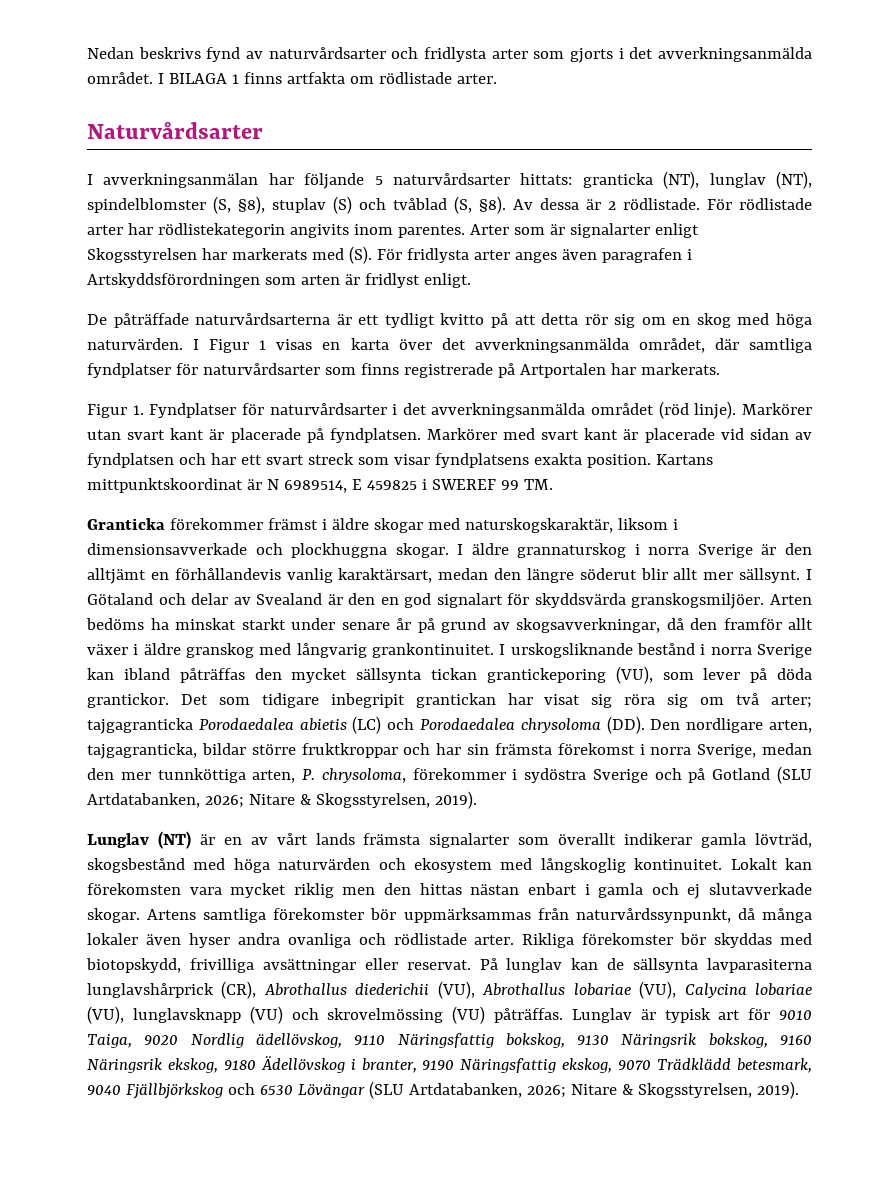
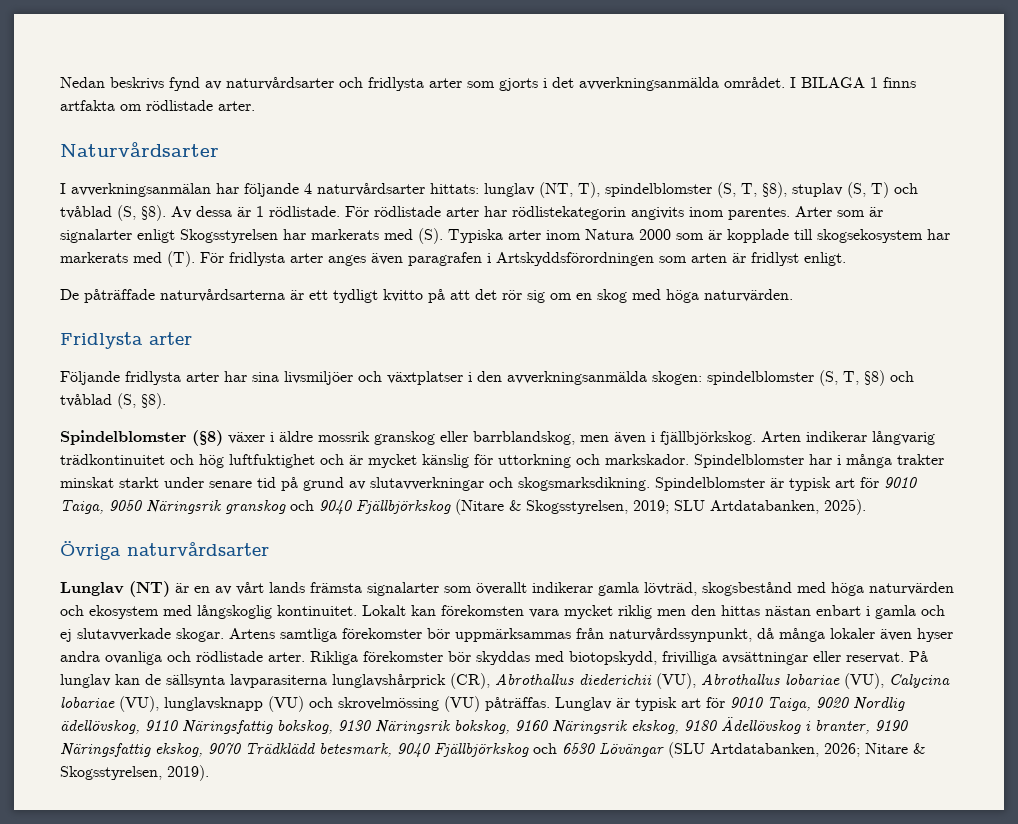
- I avverkningsanmälan har följande 5 naturvårdsarter hittats: granticka (NT), lunglav (NT), spindelblomster (S, §8), stuplav (S) och tvåblad (S, §8).
+ I avverkningsanmälan har följande 4 naturvårdsarter hittats: lunglav (NT, T), spindelblomster (S, T, §8), stuplav (S, T) och tvåblad (S, §8).
- Av dessa är 2 rödlistade.
+ Av dessa är 1 rödlistade.
- Arter som är signalarter enligt Skogsstyrelsen har markerats med (S). För fridlysta arter anges även paragrafen i Artskyddsförordningen som arten är fridlyst enligt.
+ Arter som är signalarter enligt Skogsstyrelsen har markerats med (S). Typiska arter inom Natura 2000 som är kopplade till skogsekosystem har markerats med (T). För fridlysta arter anges även paragrafen i Artskyddsförordningen som arten är fridlyst enligt.
- De påträffade naturvårdsarterna är ett tydligt kvitto på att detta rör sig om en skog med höga naturvärden. I Figur 1 visas en karta över det avverkningsanmälda området, där samtliga fyndplatser för naturvårdsarter som finns registrerade på Artportalen har markerats.
- Figur 1. Fyndplatser för naturvårdsarter i det avverkningsanmälda området (röd linje). Markörer utan svart kant är placerade på fyndplatsen. Markörer med svart kant är placerade vid sidan av fyndplatsen och har ett svart streck som visar fyndplatsens exakta position. Kartans mittpunktskoordinat är N 6989514, E 459825 i SWEREF 99 TM.
- Granticka förekommer främst i äldre skogar med naturskogskaraktär, liksom i dimensionsavverkade och plockhuggna skogar. I äldre grannaturskog i norra Sverige är den alltjämt en förhållandevis vanlig karaktärsart, medan den längre söderut blir allt mer sällsynt. I Götaland och delar av Svealand är den en god signalart för skyddsvärda granskogsmiljöer. Arten bedöms ha minskat starkt under senare år på grund av skogsavverkningar, då den framför allt växer i äldre granskog med långvarig grankontinuitet. I urskogsliknande bestånd i norra Sverige kan ibland påträffas den mycket sällsynta tickan grantickeporing (VU), som lever på döda grantickor. Det som tidigare inbegripit grantickan har visat sig röra sig om två arter; tajgagranticka Porodaedalea abietis (LC) och Porodaedalea chrysoloma (DD). Den nordligare arten, tajgagranticka, bildar större fruktkroppar och har sin främsta förekomst i norra Sverige, medan den mer tunnköttiga arten, P. chrysoloma, förekommer i sydöstra Sverige och på Gotland (SLU Artdatabanken, 2026; Nitare & Skogsstyrelsen, 2019).
+ De påträffade naturvårdsarterna är ett tydligt kvitto på att det rör sig om en skog med höga naturvärden.
+ Fridlysta arter
+ Följande fridlysta arter har sina livsmiljöer och växtplatser i den avverkningsanmälda skogen: spindelblomster (S, T, §8) och tvåblad (S, §8).
+ Spindelblomster (§8) växer i äldre mossrik granskog eller barrblandskog, men även i fjällbjörkskog. Arten indikerar långvarig trädkontinuitet och hög luftfuktighet och är mycket känslig för uttorkning och markskador. Spindelblomster har i många trakter minskat starkt under senare tid på grund av slutavverkningar och skogsmarksdikning. Spindelblomster är typisk art för 9010 Taiga, 9050 Näringsrik granskog och 9040 Fjällbjörkskog (Nitare & Skogsstyrelsen, 2019; SLU Artdatabanken, 2025).
+ Övriga naturvårdsarter

